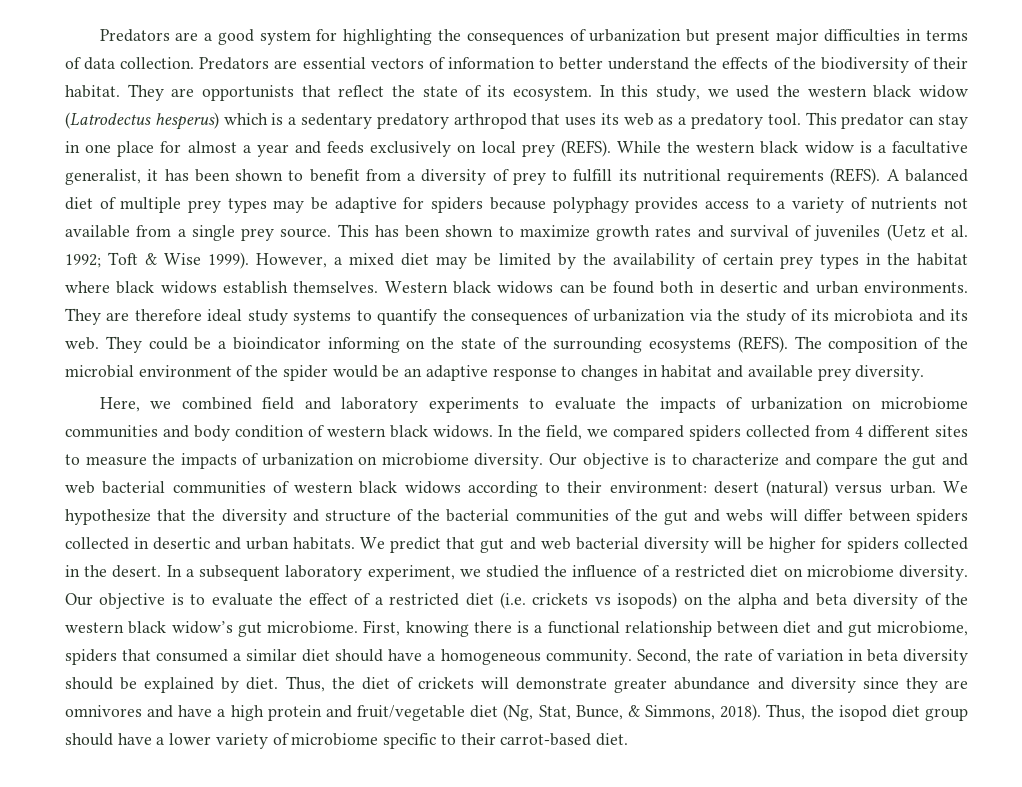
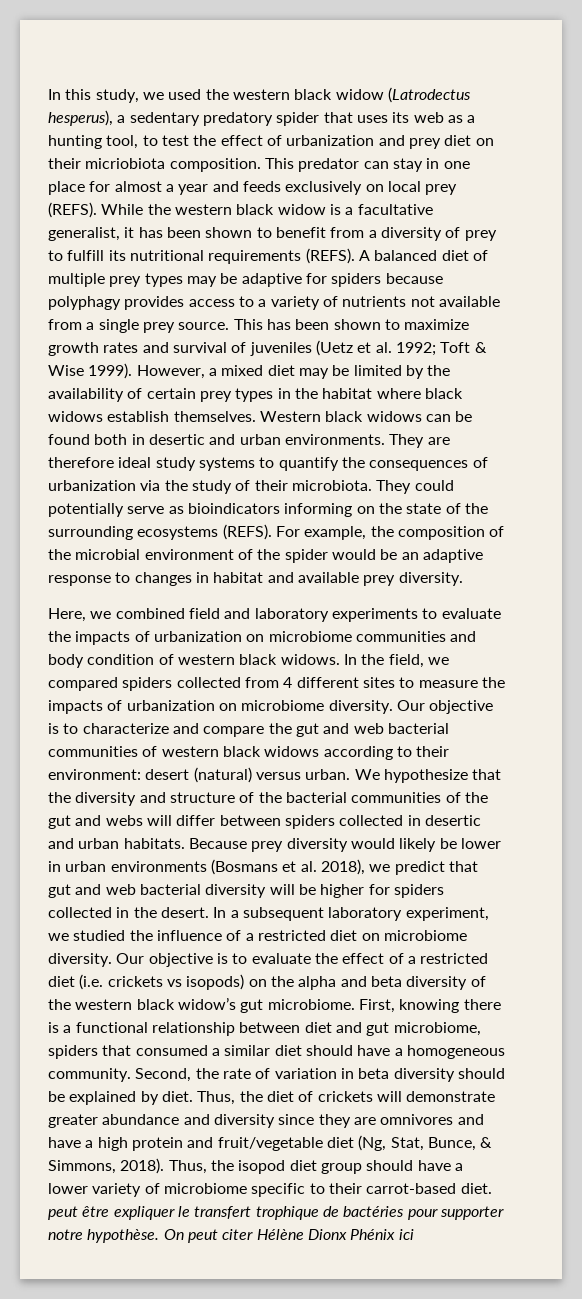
- Predators are a good system for highlighting the consequences of urbanization but present major difficulties in terms of data collection. Predators are essential vectors of information to better understand the effects of the biodiversity of their habitat. They are opportunists that reflect the state of its ecosystem. In this study, we used the western black widow (Latrodectus hesperus) which is a sedentary predatory arthropod that uses its web as a predatory tool.
+ In this study, we used the western black widow (Latrodectus hesperus), a sedentary predatory spider that uses its web as a hunting tool, to test the effect of urbanization and prey diet on their micriobiota composition.
- They are therefore ideal study systems to quantify the consequences of urbanization via the study of its microbiota and its web. They could be a bioindicator informing on the state of the surrounding ecosystems (REFS).
+ They are therefore ideal study systems to quantify the consequences of urbanization via the study of their microbiota. They could potentially serve as bioindicators informing on the state of the surrounding ecosystems (REFS).
- The composition of the microbial environment of the spider would be an adaptive response to changes in habitat and available prey diversity.
+ For example, the composition of the microbial environment of the spider would be an adaptive response to changes in habitat and available prey diversity.
- We predict that gut and web bacterial diversity will be higher for spiders collected in the desert.
+ Because prey diversity would likely be lower in urban environments (Bosmans et al. 2018), we predict that gut and web bacterial diversity will be higher for spiders collected in the desert.
- Thus, the isopod diet group should have a lower variety of microbiome specific to their carrot-based diet.
+ Thus, the isopod diet group should have a lower variety of microbiome specific to their carrot-based diet. peut être expliquer le transfert trophique de bactéries pour supporter notre hypothèse. On peut citer Hélène Dionx Phénix ici

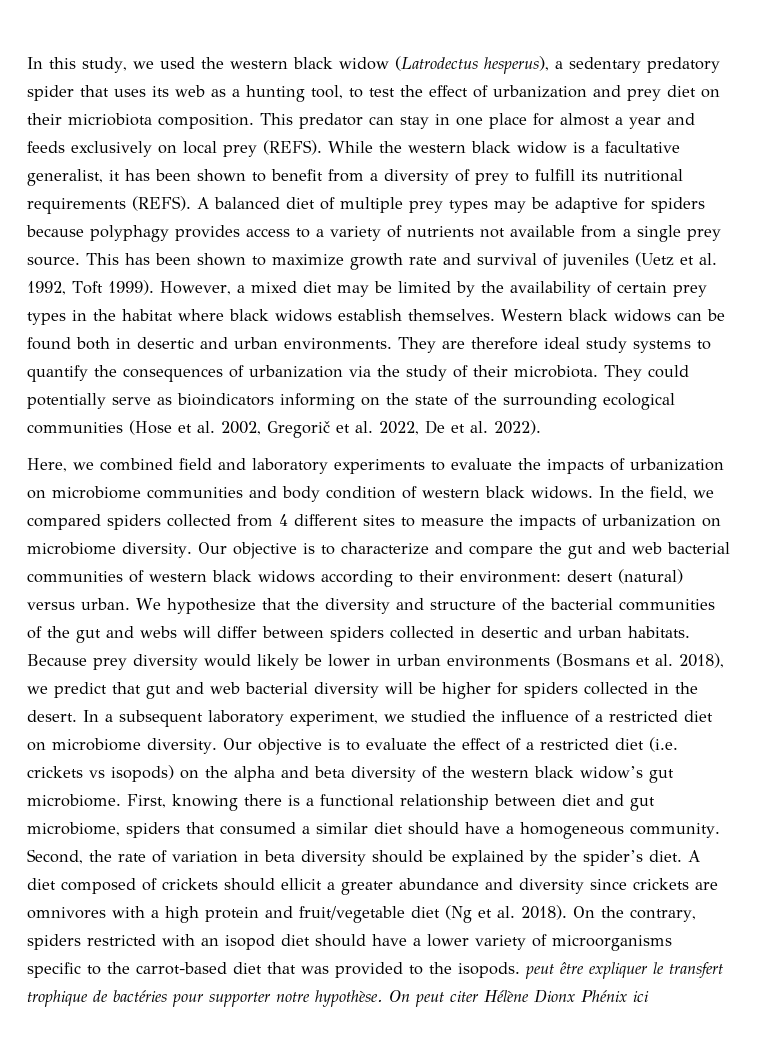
- This has been shown to maximize growth rates and survival of juveniles (Uetz et al. 1992; Toft & Wise 1999).
+ This has been shown to maximize growth rate and survival of juveniles (Uetz et al. 1992, Toft 1999).
- They could potentially serve as bioindicators informing on the state of the surrounding ecosystems (REFS). For example, the composition of the microbial environment of the spider would be an adaptive response to changes in habitat and available prey diversity.
+ They could potentially serve as bioindicators informing on the state of the surrounding ecological communities (Hose et al. 2002, Gregorič et al. 2022, De et al. 2022).
- Second, the rate of variation in beta diversity should be explained by diet. Thus, the diet of crickets will demonstrate greater abundance and diversity since they are omnivores and have a high protein and fruit/vegetable diet (Ng, Stat, Bunce, & Simmons, 2018). Thus, the isopod diet group should have a lower variety of microbiome specific to their carrot-based diet. peut être expliquer le transfert trophique de bactéries pour supporter notre hypothèse.
+ Second, the rate of variation in beta diversity should be explained by the spider’s diet. A diet composed of crickets should ellicit a greater abundance and diversity since crickets are omnivores with a high protein and fruit/vegetable diet (Ng et al. 2018). On the contrary, spiders restricted with an isopod diet should have a lower variety of microorganisms specific to the carrot-based diet that was provided to the isopods. peut être expliquer le transfert trophique de bactéries pour supporter notre hypothèse.

